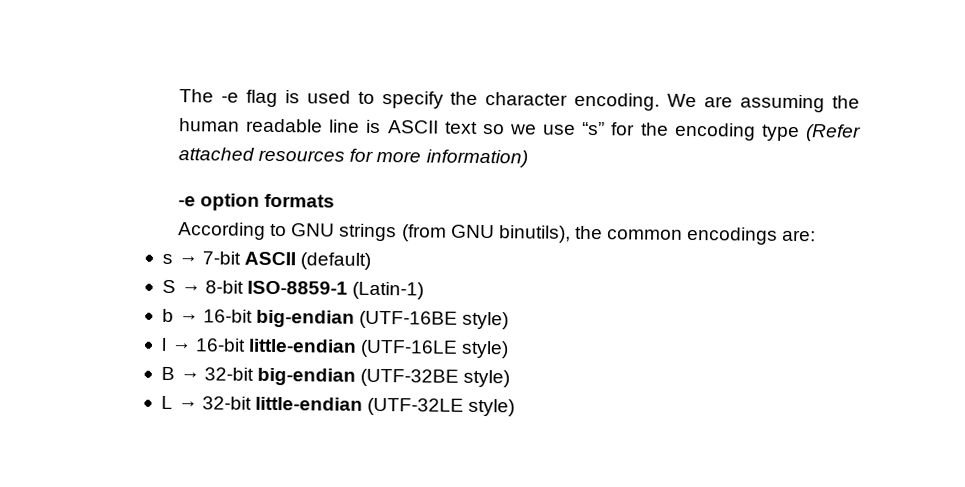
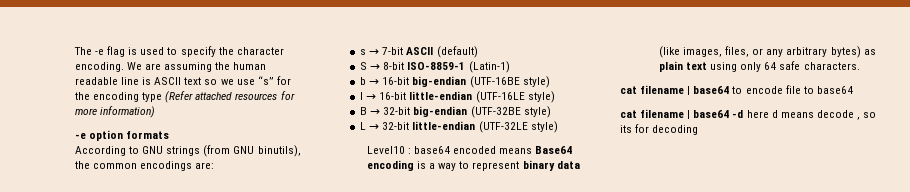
+ Level10 : base64 encoded means Base64 encoding is a way to represent binary data (like images, files, or any arbitrary bytes) as plain text using only 64 safe characters.
+ cat filename | base64 to encode file to base64
+ cat filename | base64 -d here d means decode , so its for decoding

